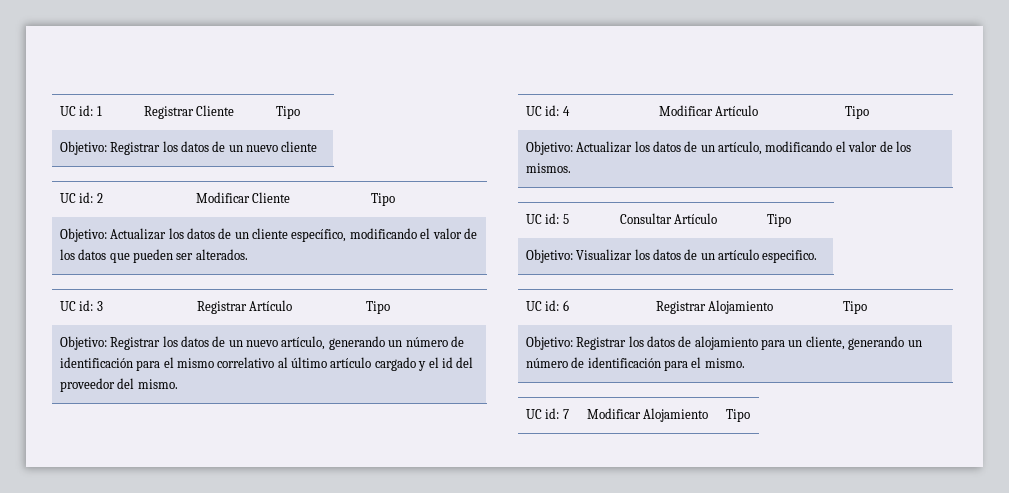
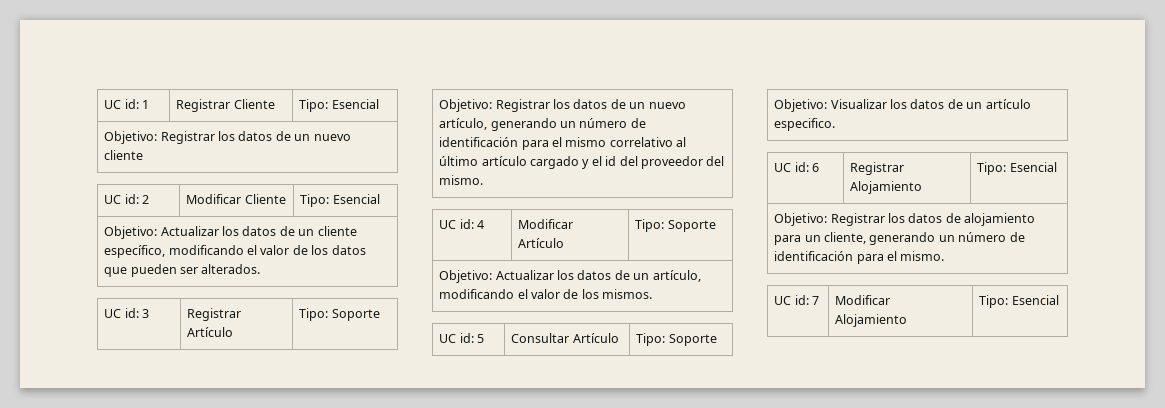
- UC id: 1 | Registrar Cliente | Tipo
+ UC id: 1 | Registrar Cliente | Tipo: Esencial
- UC id: 2 | Modificar Cliente | Tipo
+ UC id: 2 | Modificar Cliente | Tipo: Esencial
- UC id: 3 | Registrar Artículo | Tipo
+ UC id: 3 | Registrar Artículo | Tipo: Soporte
- UC id: 4 | Modificar Artículo | Tipo
+ UC id: 4 | Modificar Artículo | Tipo: Soporte
- UC id: 5 | Consultar Artículo | Tipo
+ UC id: 5 | Consultar Artículo | Tipo: Soporte
- UC id: 6 | Registrar Alojamiento | Tipo
+ UC id: 6 | Registrar Alojamiento | Tipo: Esencial
- UC id: 7 | Modificar Alojamiento | Tipo
+ UC id: 7 | Modificar Alojamiento | Tipo: Esencial

